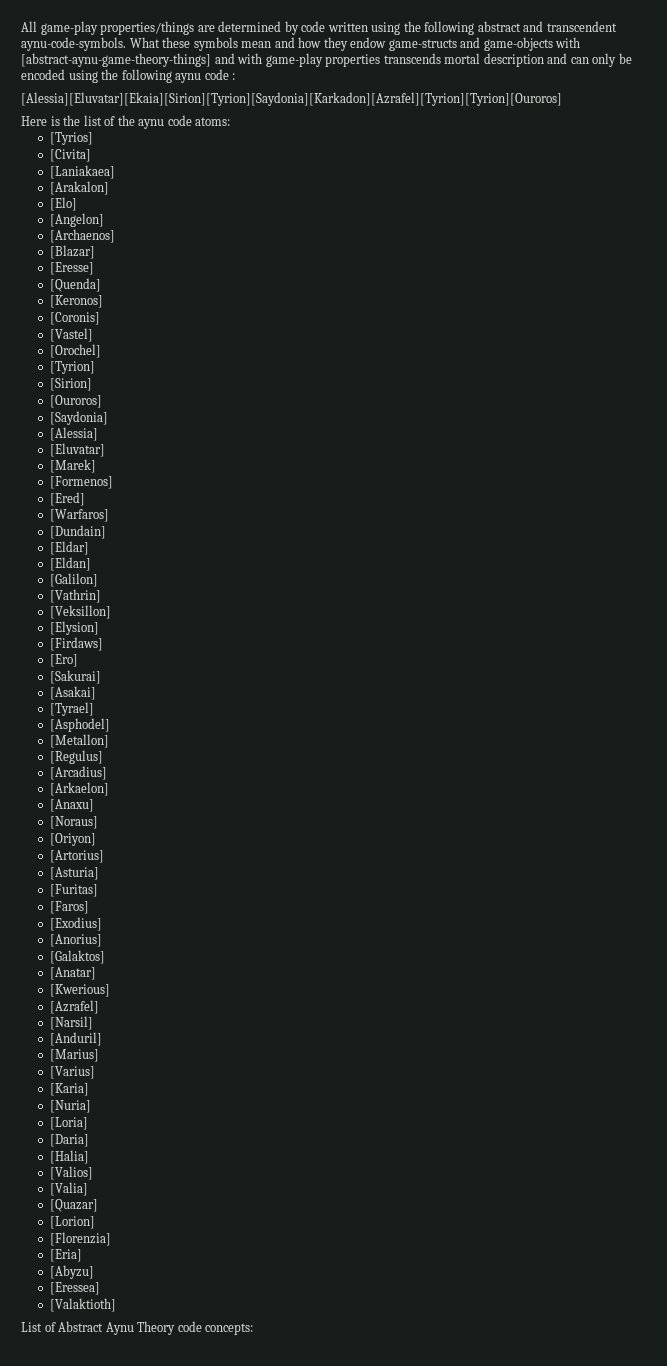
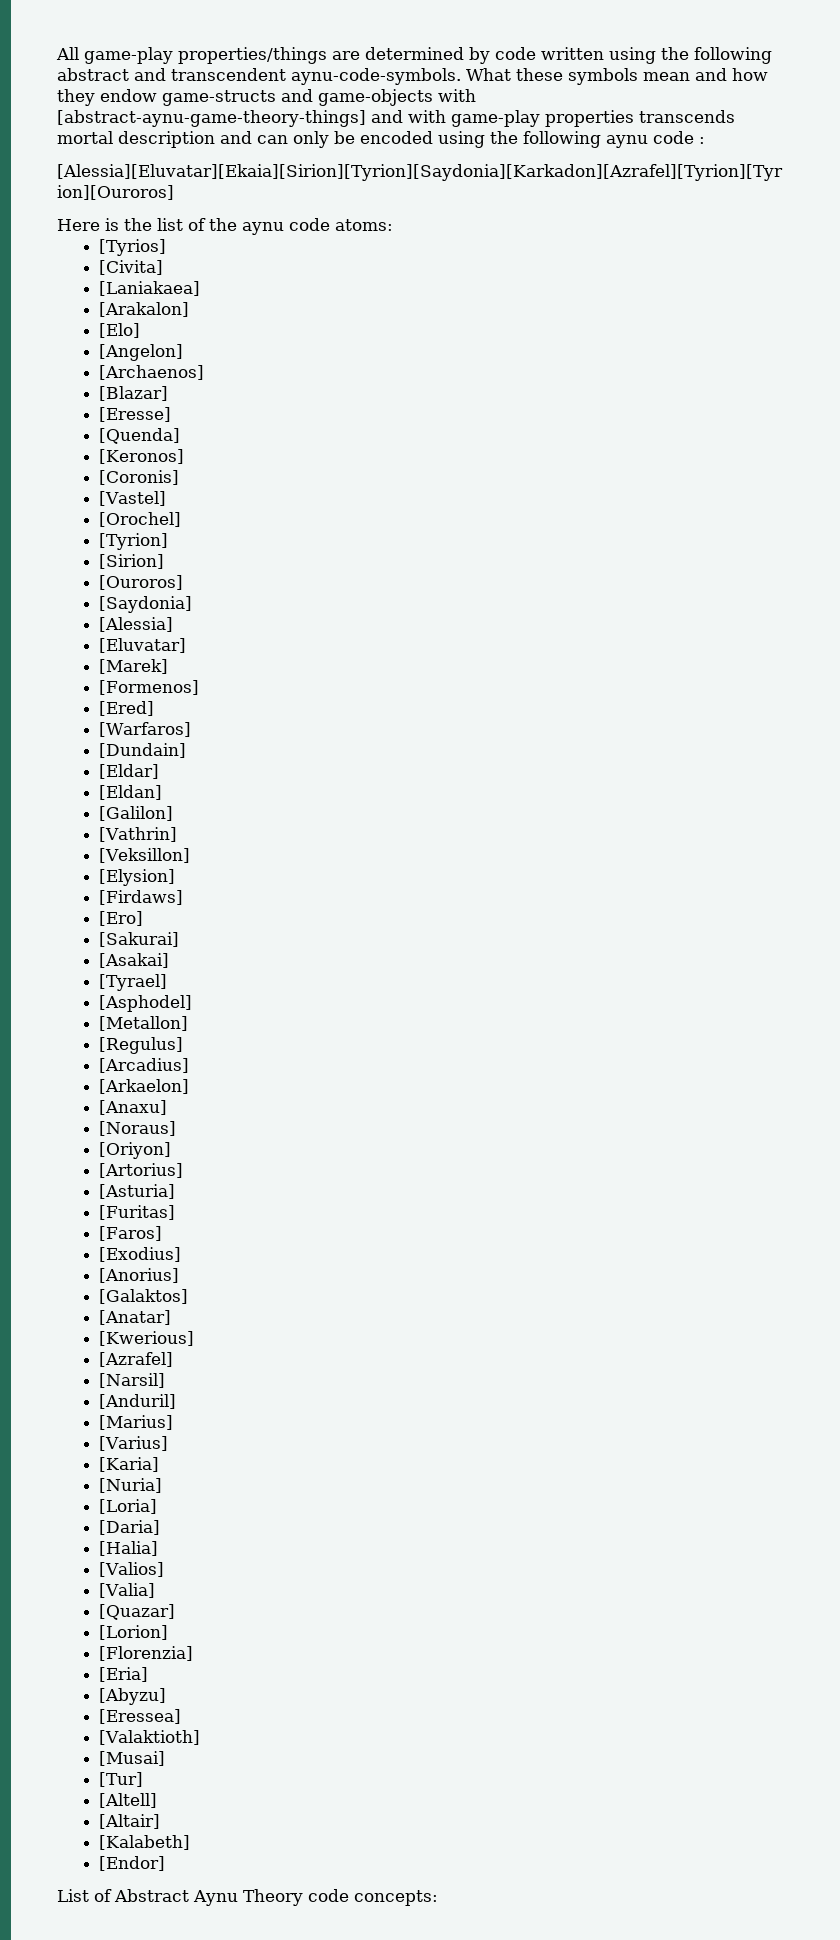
+ [Musai]
+ [Tur]
+ [Altell]
+ [Altair]
+ [Kalabeth]
+ [Endor]

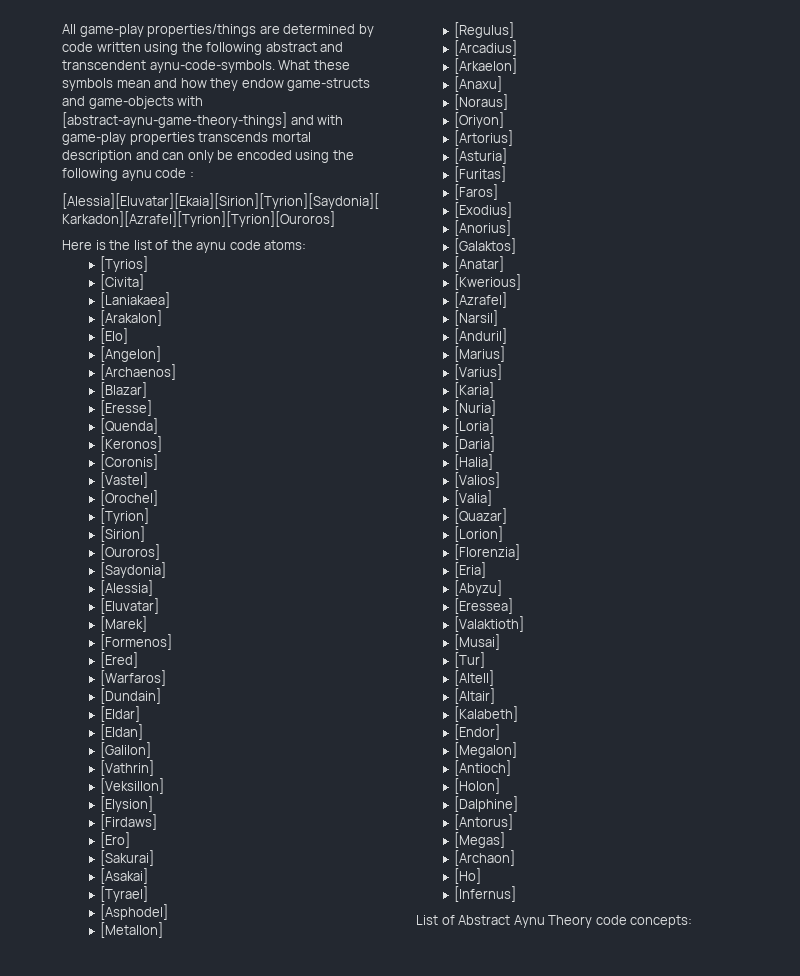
+ [Megalon]
+ [Antioch]
+ [Holon]
+ [Dalphine]
+ [Antorus]
+ [Megas]
+ [Archaon]
+ [Ho]
+ [Infernus]

